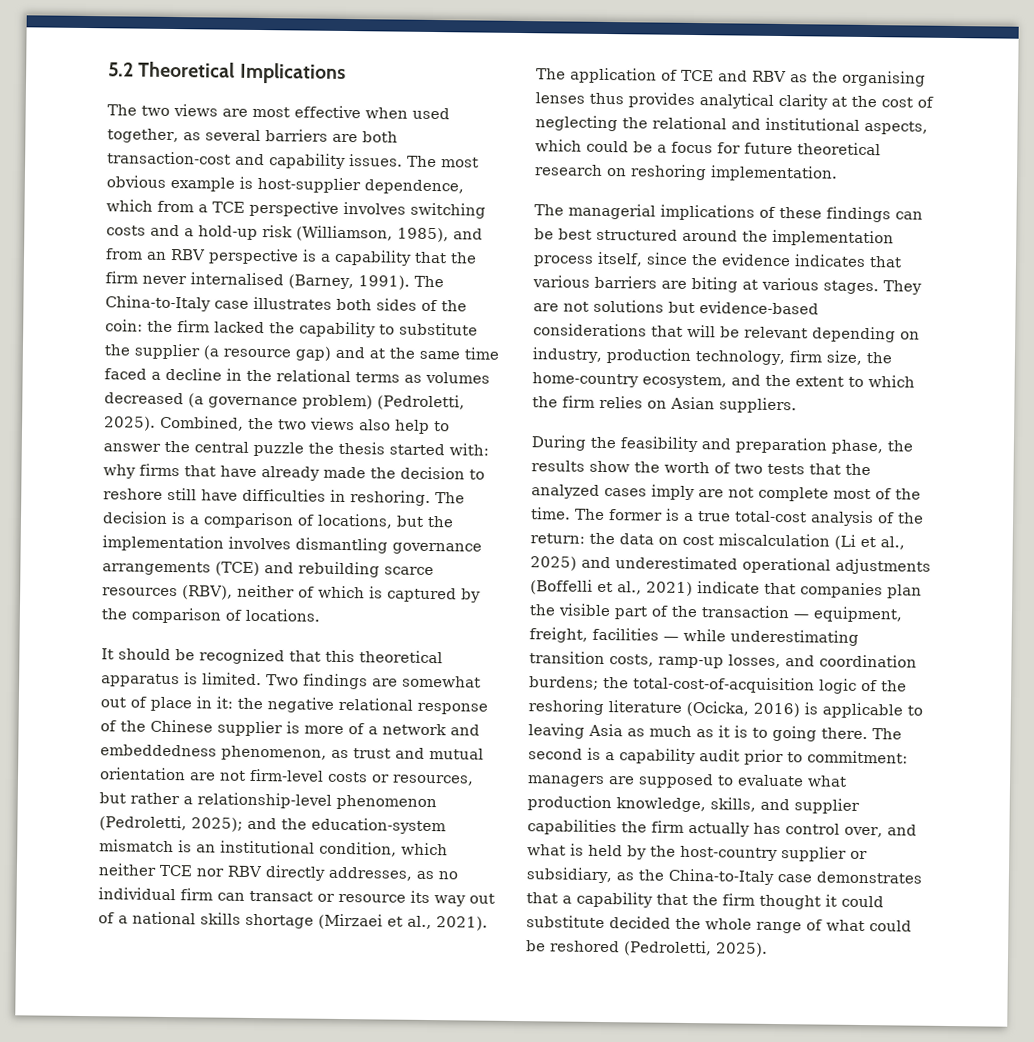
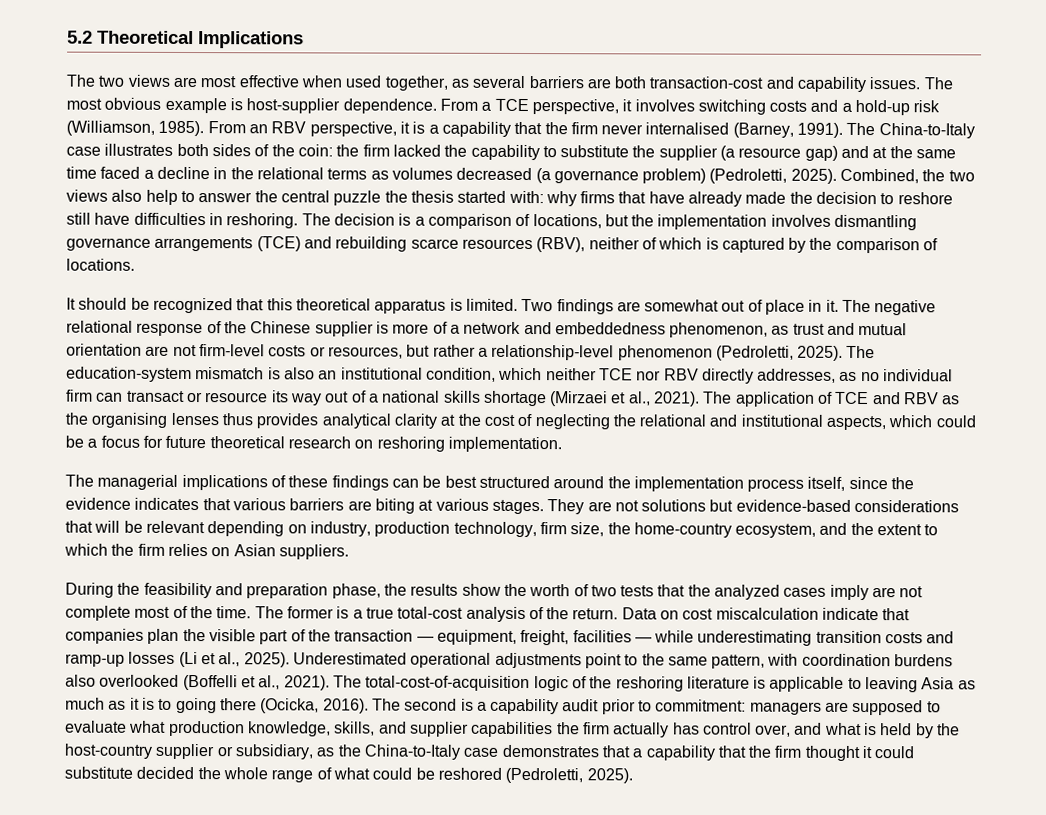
- The most obvious example is host-supplier dependence, which from a TCE perspective involves switching costs and a hold-up risk (Williamson, 1985), and from an RBV perspective is a capability that the firm never internalised (Barney, 1991).
+ The most obvious example is host-supplier dependence. From a TCE perspective, it involves switching costs and a hold-up risk (Williamson, 1985). From an RBV perspective, it is a capability that the firm never internalised (Barney, 1991).
- Two findings are somewhat out of place in it: the negative relational response of the Chinese supplier is more of a network and embeddedness phenomenon, as trust and mutual orientation are not firm-level costs or resources, but rather a relationship-level phenomenon (Pedroletti, 2025); and the education-system mismatch is an institutional condition, which neither TCE nor RBV directly addresses, as no individual firm can transact or resource its way out of a national skills shortage (Mirzaei et al., 2021).
+ Two findings are somewhat out of place in it. The negative relational response of the Chinese supplier is more of a network and embeddedness phenomenon, as trust and mutual orientation are not firm-level costs or resources, but rather a relationship-level phenomenon (Pedroletti, 2025). The education-system mismatch is also an institutional condition, which neither TCE nor RBV directly addresses, as no individual firm can transact or resource its way out of a national skills shortage (Mirzaei et al., 2021).
- The former is a true total-cost analysis of the return: the data on cost miscalculation (Li et al., 2025) and underestimated operational adjustments (Boffelli et al., 2021) indicate that companies plan the visible part of the transaction — equipment, freight, facilities — while underestimating transition costs, ramp-up losses, and coordination burdens; the total-cost-of-acquisition logic of the reshoring literature (Ocicka, 2016) is applicable to leaving Asia as much as it is to going there.
+ The former is a true total-cost analysis of the return. Data on cost miscalculation indicate that companies plan the visible part of the transaction — equipment, freight, facilities — while underestimating transition costs and ramp-up losses (Li et al., 2025). Underestimated operational adjustments point to the same pattern, with coordination burdens also overlooked (Boffelli et al., 2021). The total-cost-of-acquisition logic of the reshoring literature is applicable to leaving Asia as much as it is to going there (Ocicka, 2016).

